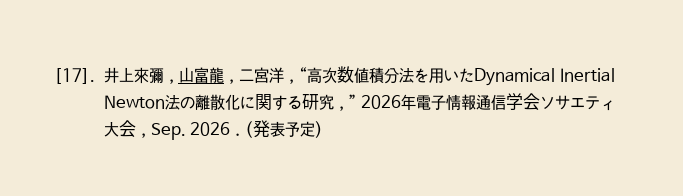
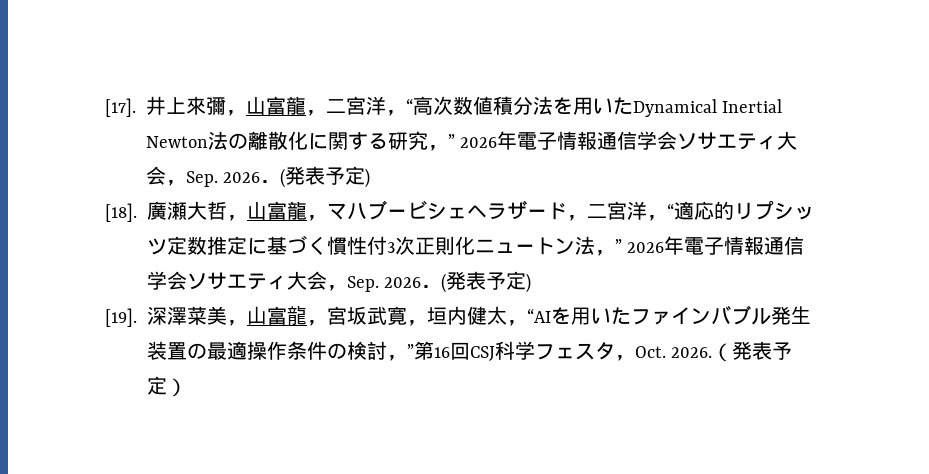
+ [18].廣瀬大哲，山富龍，マハブービシェヘラザード，二宮洋，“適応的リプシッツ定数推定に基づく慣性付3次正則化ニュートン法，” 2026年電子情報通信学会ソサエティ大会，Sep. 2026．(発表予定)
+ [19].深澤菜美，⼭富⿓，宮坂武寛，垣内健太，“AIを⽤いたファインバブル発⽣装置の最適操作条件の検討，”第16回CSJ科学フェスタ，Oct. 2026.（発表予定）

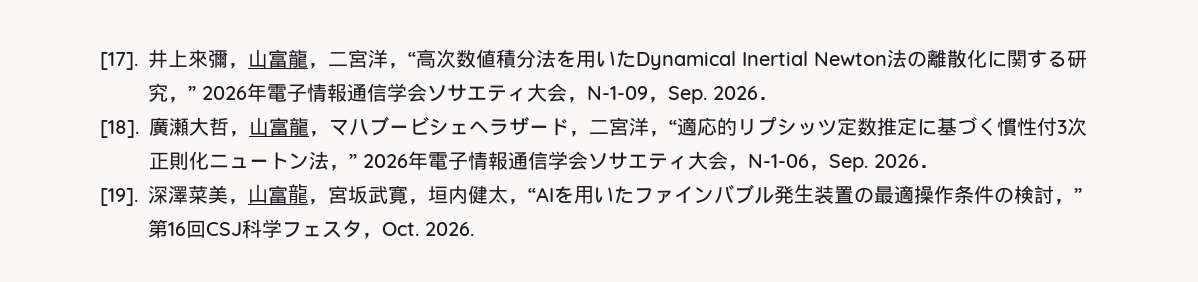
- 井上來彌，山富龍，二宮洋，“高次数値積分法を用いたDynamical Inertial Newton法の離散化に関する研究，” 2026年電子情報通信学会ソサエティ大会，Sep. 2026．(発表予定)
+ 井上來彌，山富龍，二宮洋，“高次数値積分法を用いたDynamical Inertial Newton法の離散化に関する研究，” 2026年電子情報通信学会ソサエティ大会，N-1-09，Sep. 2026．
- 廣瀬大哲，山富龍，マハブービシェヘラザード，二宮洋，“適応的リプシッツ定数推定に基づく慣性付3次正則化ニュートン法，” 2026年電子情報通信学会ソサエティ大会，Sep. 2026．(発表予定)
+ 廣瀬大哲，山富龍，マハブービシェヘラザード，二宮洋，“適応的リプシッツ定数推定に基づく慣性付3次正則化ニュートン法，” 2026年電子情報通信学会ソサエティ大会，N-1-06，Sep. 2026．
- 深澤菜美，⼭富⿓，宮坂武寛，垣内健太，“AIを⽤いたファインバブル発⽣装置の最適操作条件の検討，”第16回CSJ科学フェスタ，Oct. 2026.（発表予定）
+ 深澤菜美，⼭富⿓，宮坂武寛，垣内健太，“AIを⽤いたファインバブル発⽣装置の最適操作条件の検討，”第16回CSJ科学フェスタ，Oct. 2026.

